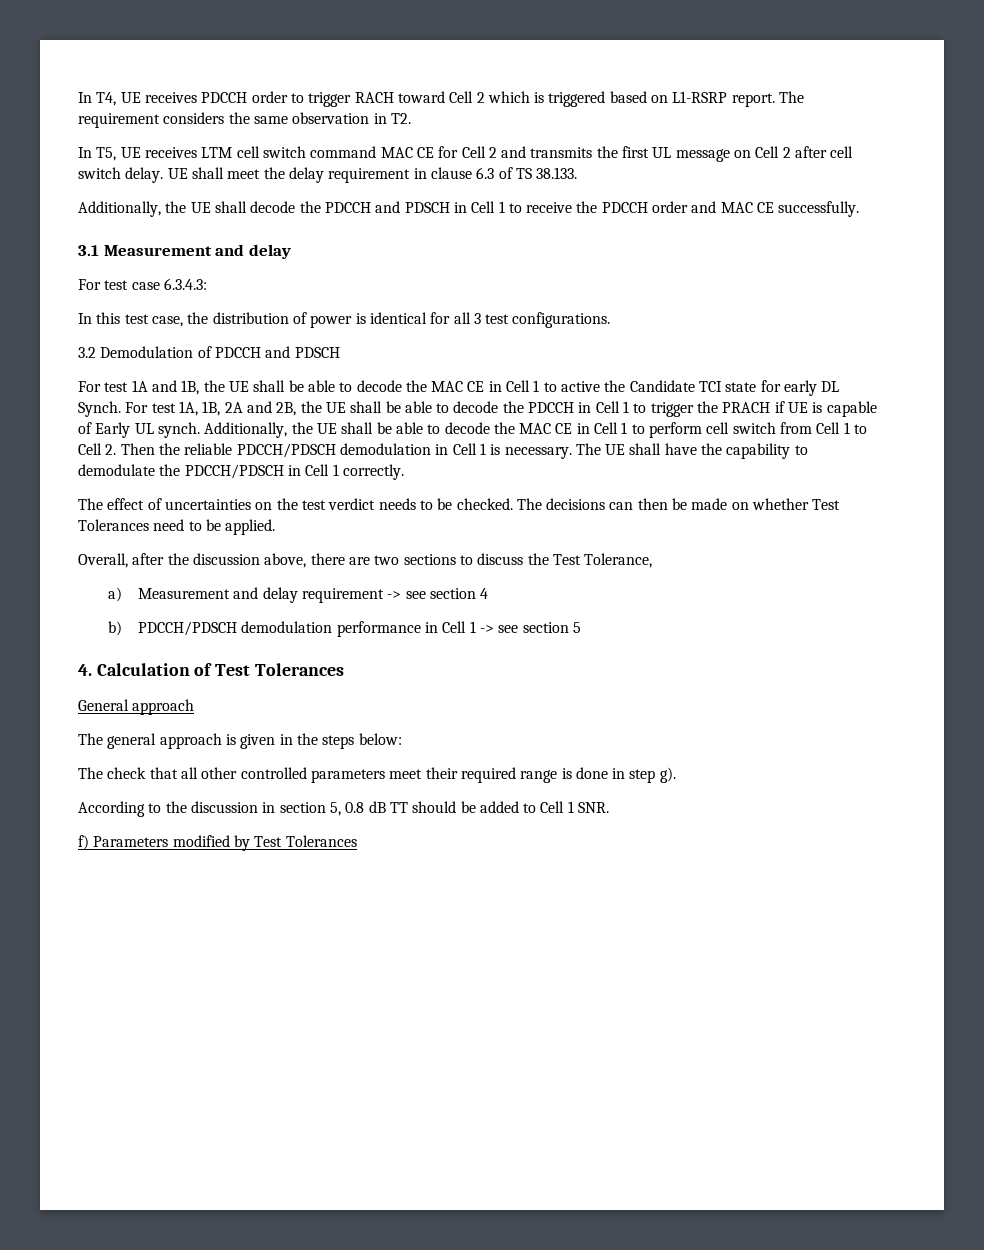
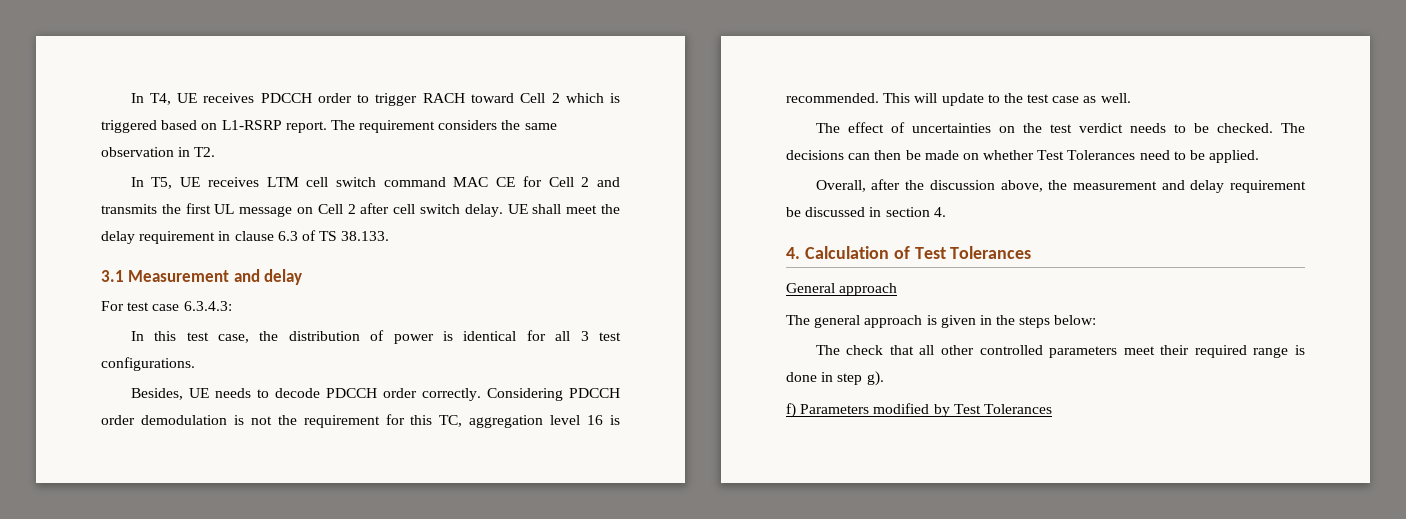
- Additionally, the UE shall decode the PDCCH and PDSCH in Cell 1 to receive the PDCCH order and MAC CE successfully.
- 3.2 Demodulation of PDCCH and PDSCH
- For test 1A and 1B, the UE shall be able to decode the MAC CE in Cell 1 to active the Candidate TCI state for early DL Synch. For test 1A, 1B, 2A and 2B, the UE shall be able to decode the PDCCH in Cell 1 to trigger the PRACH if UE is capable of Early UL synch. Additionally, the UE shall be able to decode the MAC CE in Cell 1 to perform cell switch from Cell 1 to Cell 2. Then the reliable PDCCH/PDSCH demodulation in Cell 1 is necessary. The UE shall have the capability to demodulate the PDCCH/PDSCH in Cell 1 correctly.
+ Besides, UE needs to decode PDCCH order correctly. Considering PDCCH order demodulation is not the requirement for this TC, aggregation level 16 is recommended. This will update to the test case as well.
- Overall, after the discussion above, there are two sections to discuss the Test Tolerance,
- a) Measurement and delay requirement -> see section 4
- b) PDCCH/PDSCH demodulation performance in Cell 1 -> see section 5
+ Overall, after the discussion above, the measurement and delay requirement be discussed in section 4.
- According to the discussion in section 5, 0.8 dB TT should be added to Cell 1 SNR.

